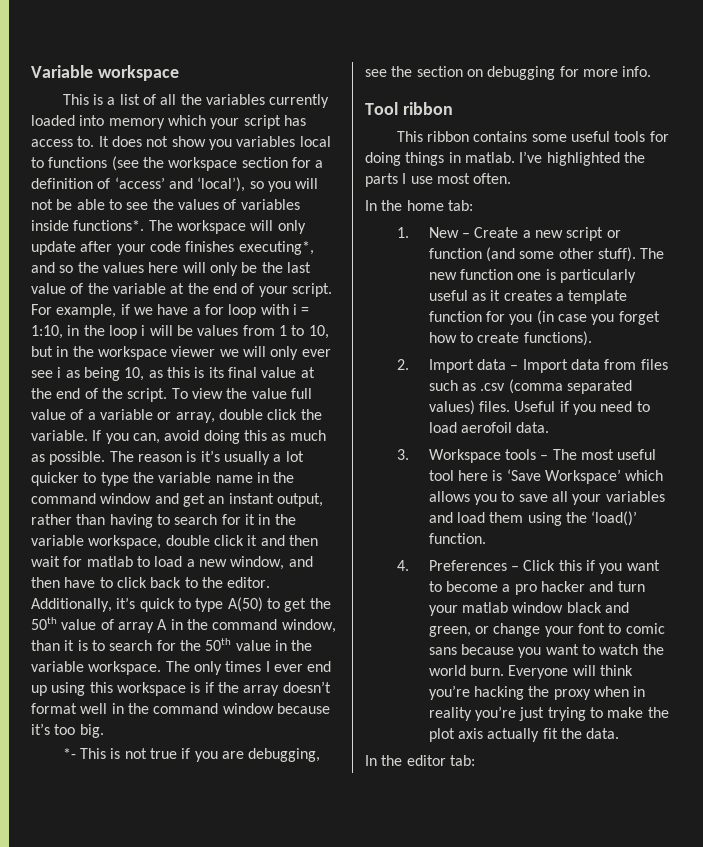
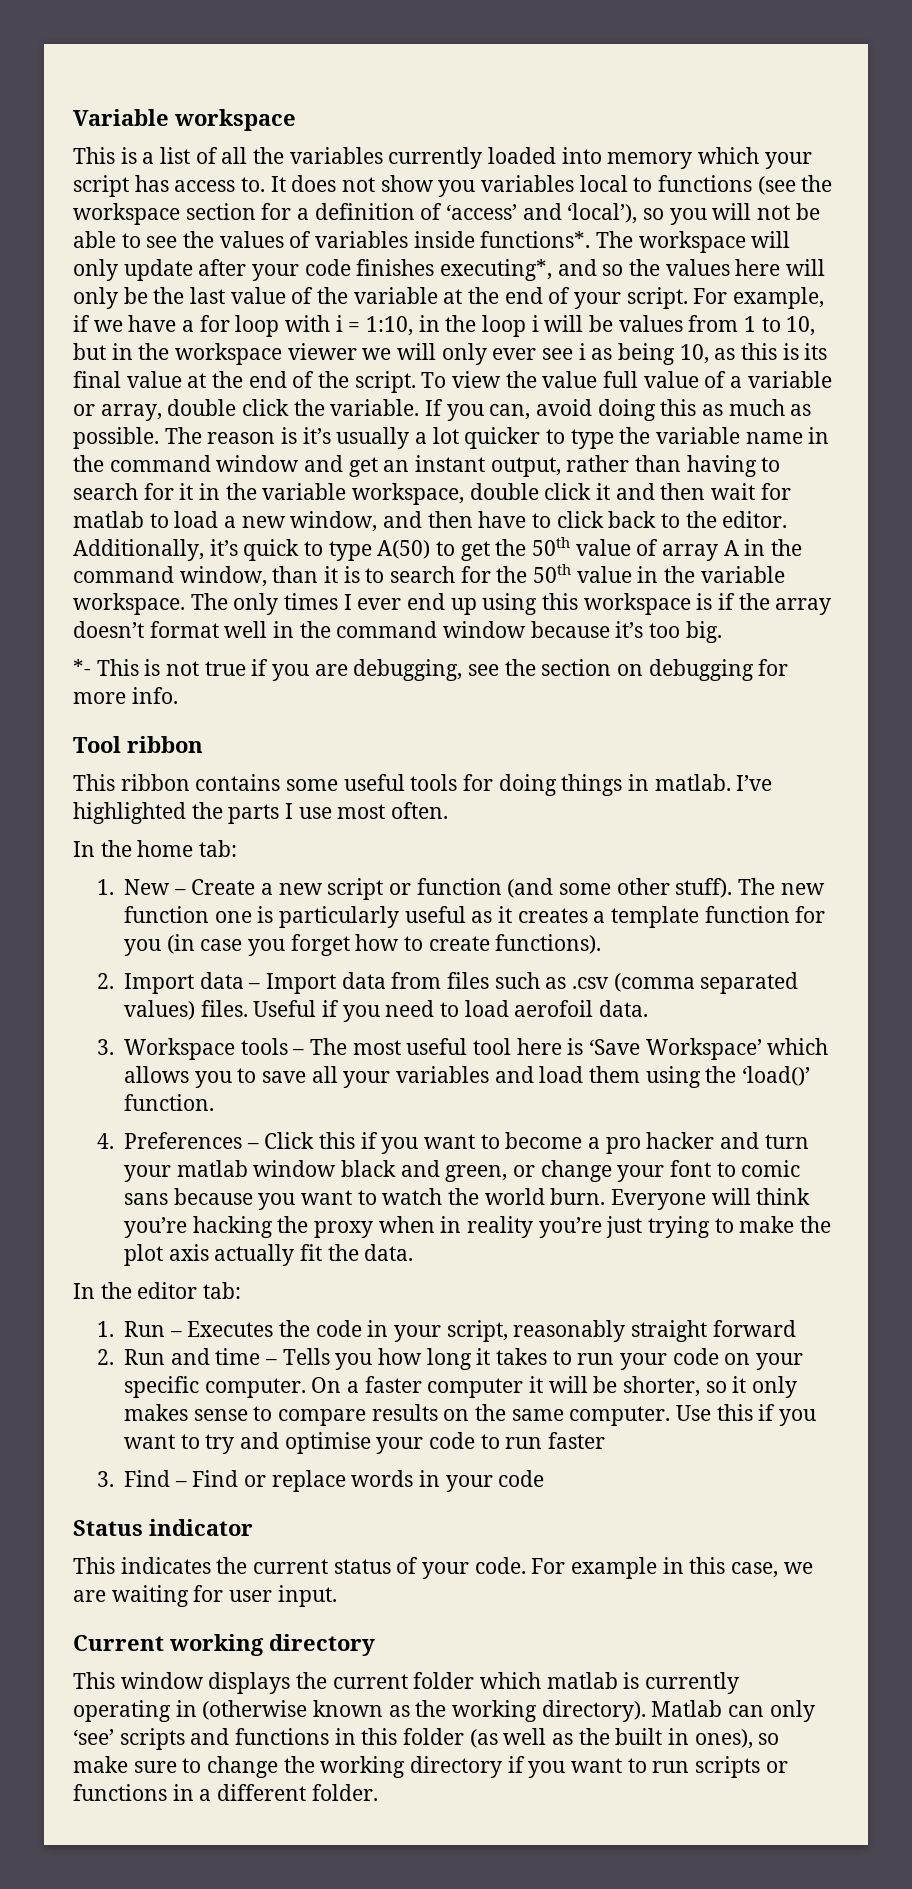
+ 1. Run – Executes the code in your script, reasonably straight forward
+ 2. Run and time – Tells you how long it takes to run your code on your specific computer. On a faster computer it will be shorter, so it only makes sense to compare results on the same computer. Use this if you want to try and optimise your code to run faster
+ 3. Find – Find or replace words in your code
+ Status indicator
+ This indicates the current status of your code. For example in this case, we are waiting for user input.
+ Current working directory
+ This window displays the current folder which matlab is currently operating in (otherwise known as the working directory). Matlab can only ‘see’ scripts and functions in this folder (as well as the built in ones), so make sure to change the working directory if you want to run scripts or functions in a different folder.

